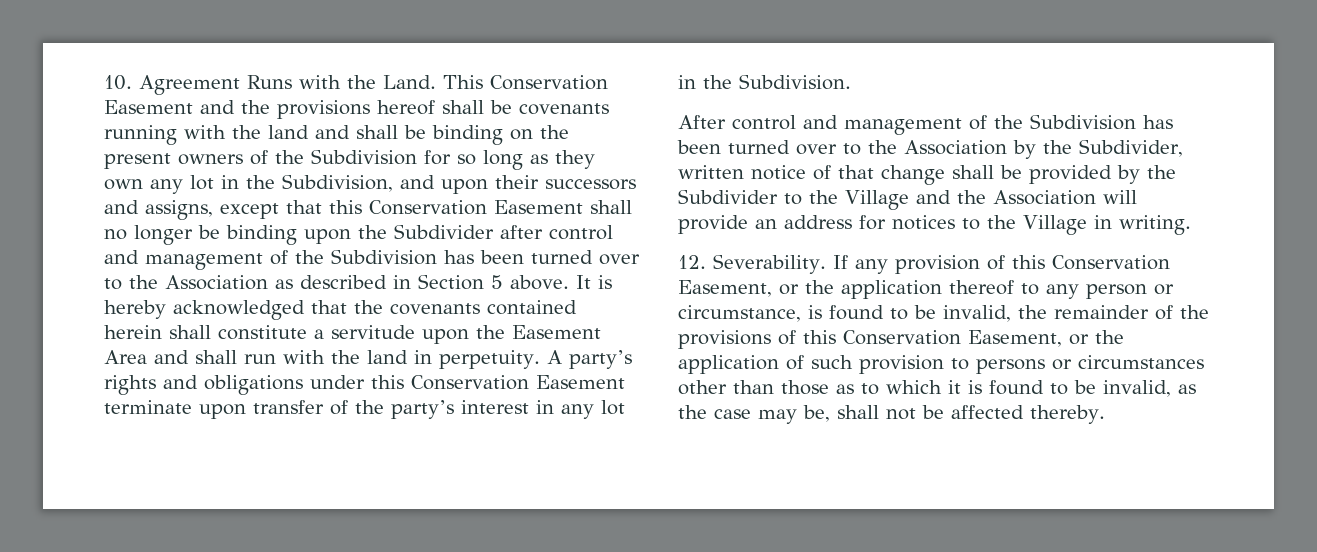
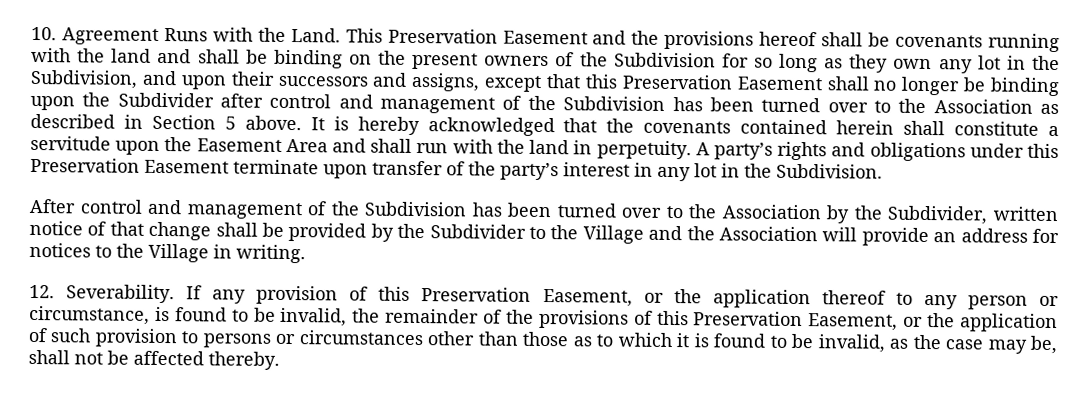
- This Conservation Easement and the provisions hereof shall be covenants running with the land and shall be binding on the present owners of the Subdivision for so long as they own any lot in the Subdivision, and upon their successors and assigns, except that this Conservation Easement shall no longer be binding upon the Subdivider after control and management of the Subdivision has been turned over to the Association as described in Section 5 above.
+ This Preservation Easement and the provisions hereof shall be covenants running with the land and shall be binding on the present owners of the Subdivision for so long as they own any lot in the Subdivision, and upon their successors and assigns, except that this Preservation Easement shall no longer be binding upon the Subdivider after control and management of the Subdivision has been turned over to the Association as described in Section 5 above.
- A party’s rights and obligations under this Conservation Easement terminate upon transfer of the party’s interest in any lot in the Subdivision.
+ A party’s rights and obligations under this Preservation Easement terminate upon transfer of the party’s interest in any lot in the Subdivision.
- If any provision of this Conservation Easement, or the application thereof to any person or circumstance, is found to be invalid, the remainder of the provisions of this Conservation Easement, or the application of such provision to persons or circumstances other than those as to which it is found to be invalid, as the case may be, shall not be affected thereby.
+ If any provision of this Preservation Easement, or the application thereof to any person or circumstance, is found to be invalid, the remainder of the provisions of this Preservation Easement, or the application of such provision to persons or circumstances other than those as to which it is found to be invalid, as the case may be, shall not be affected thereby.

